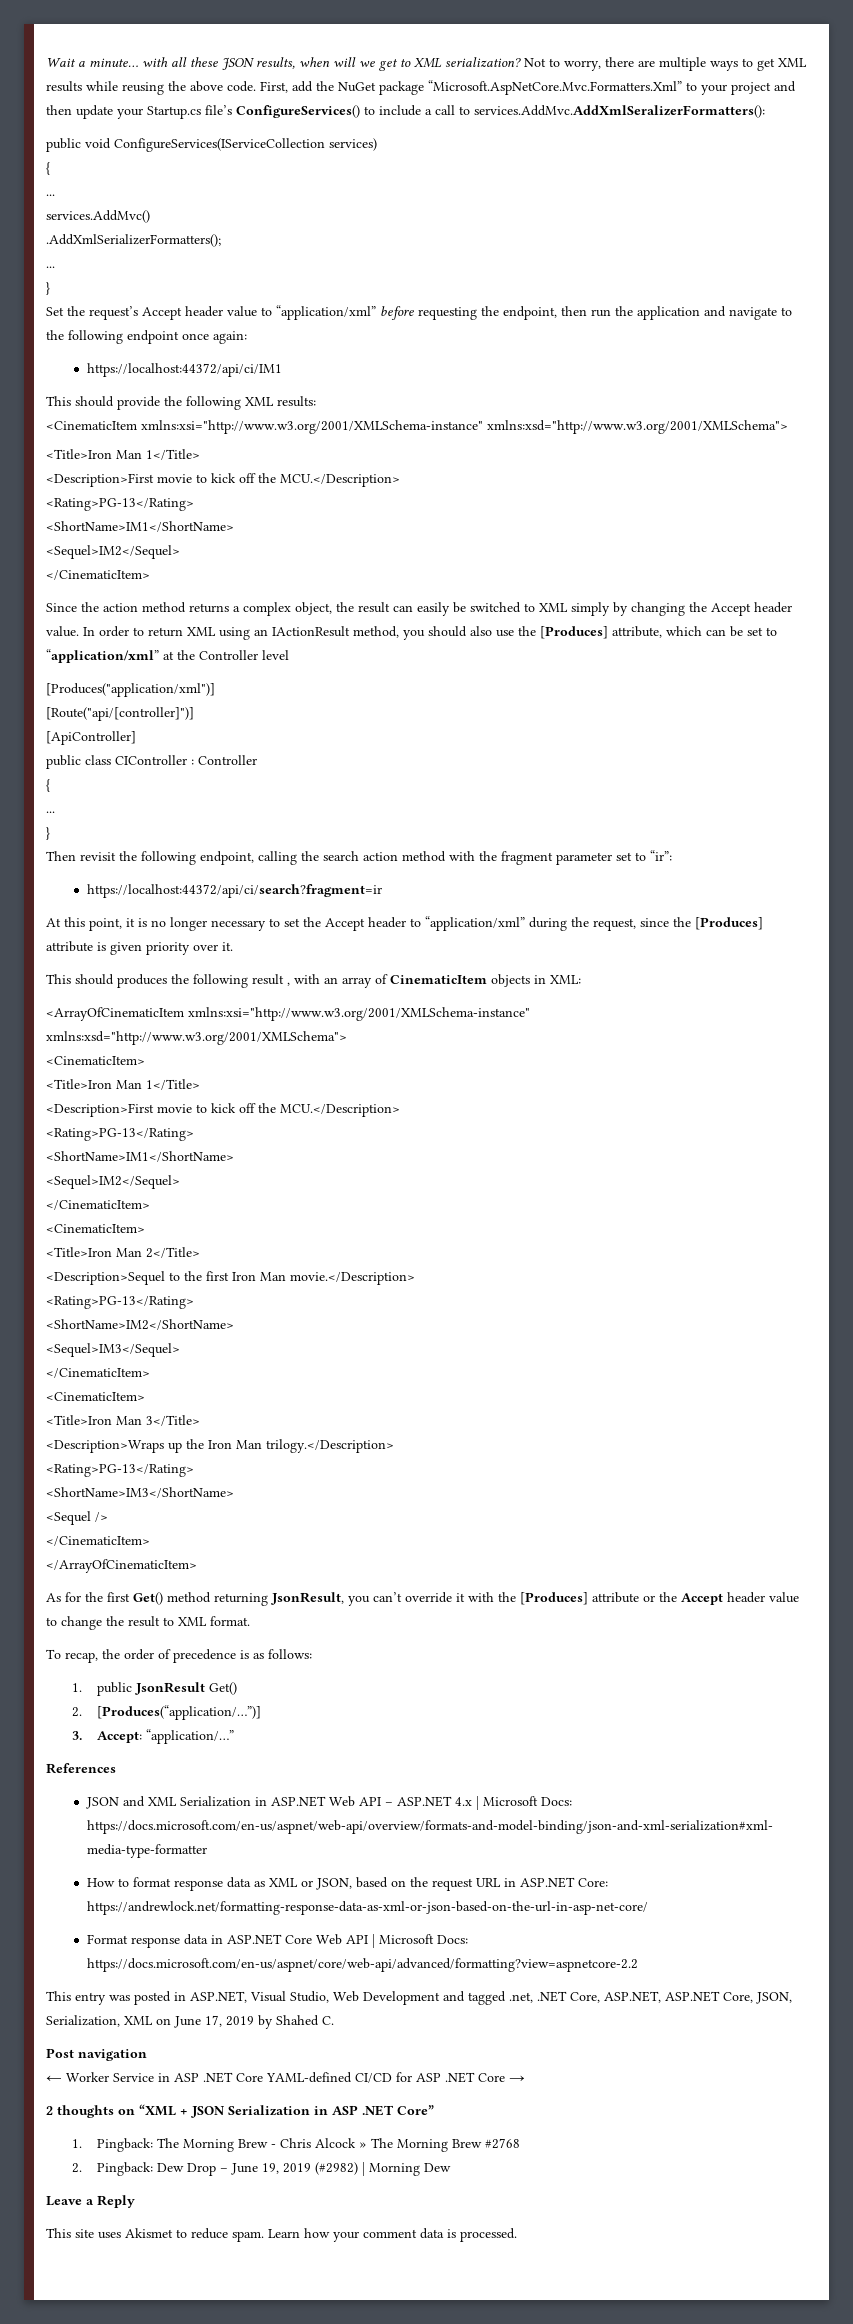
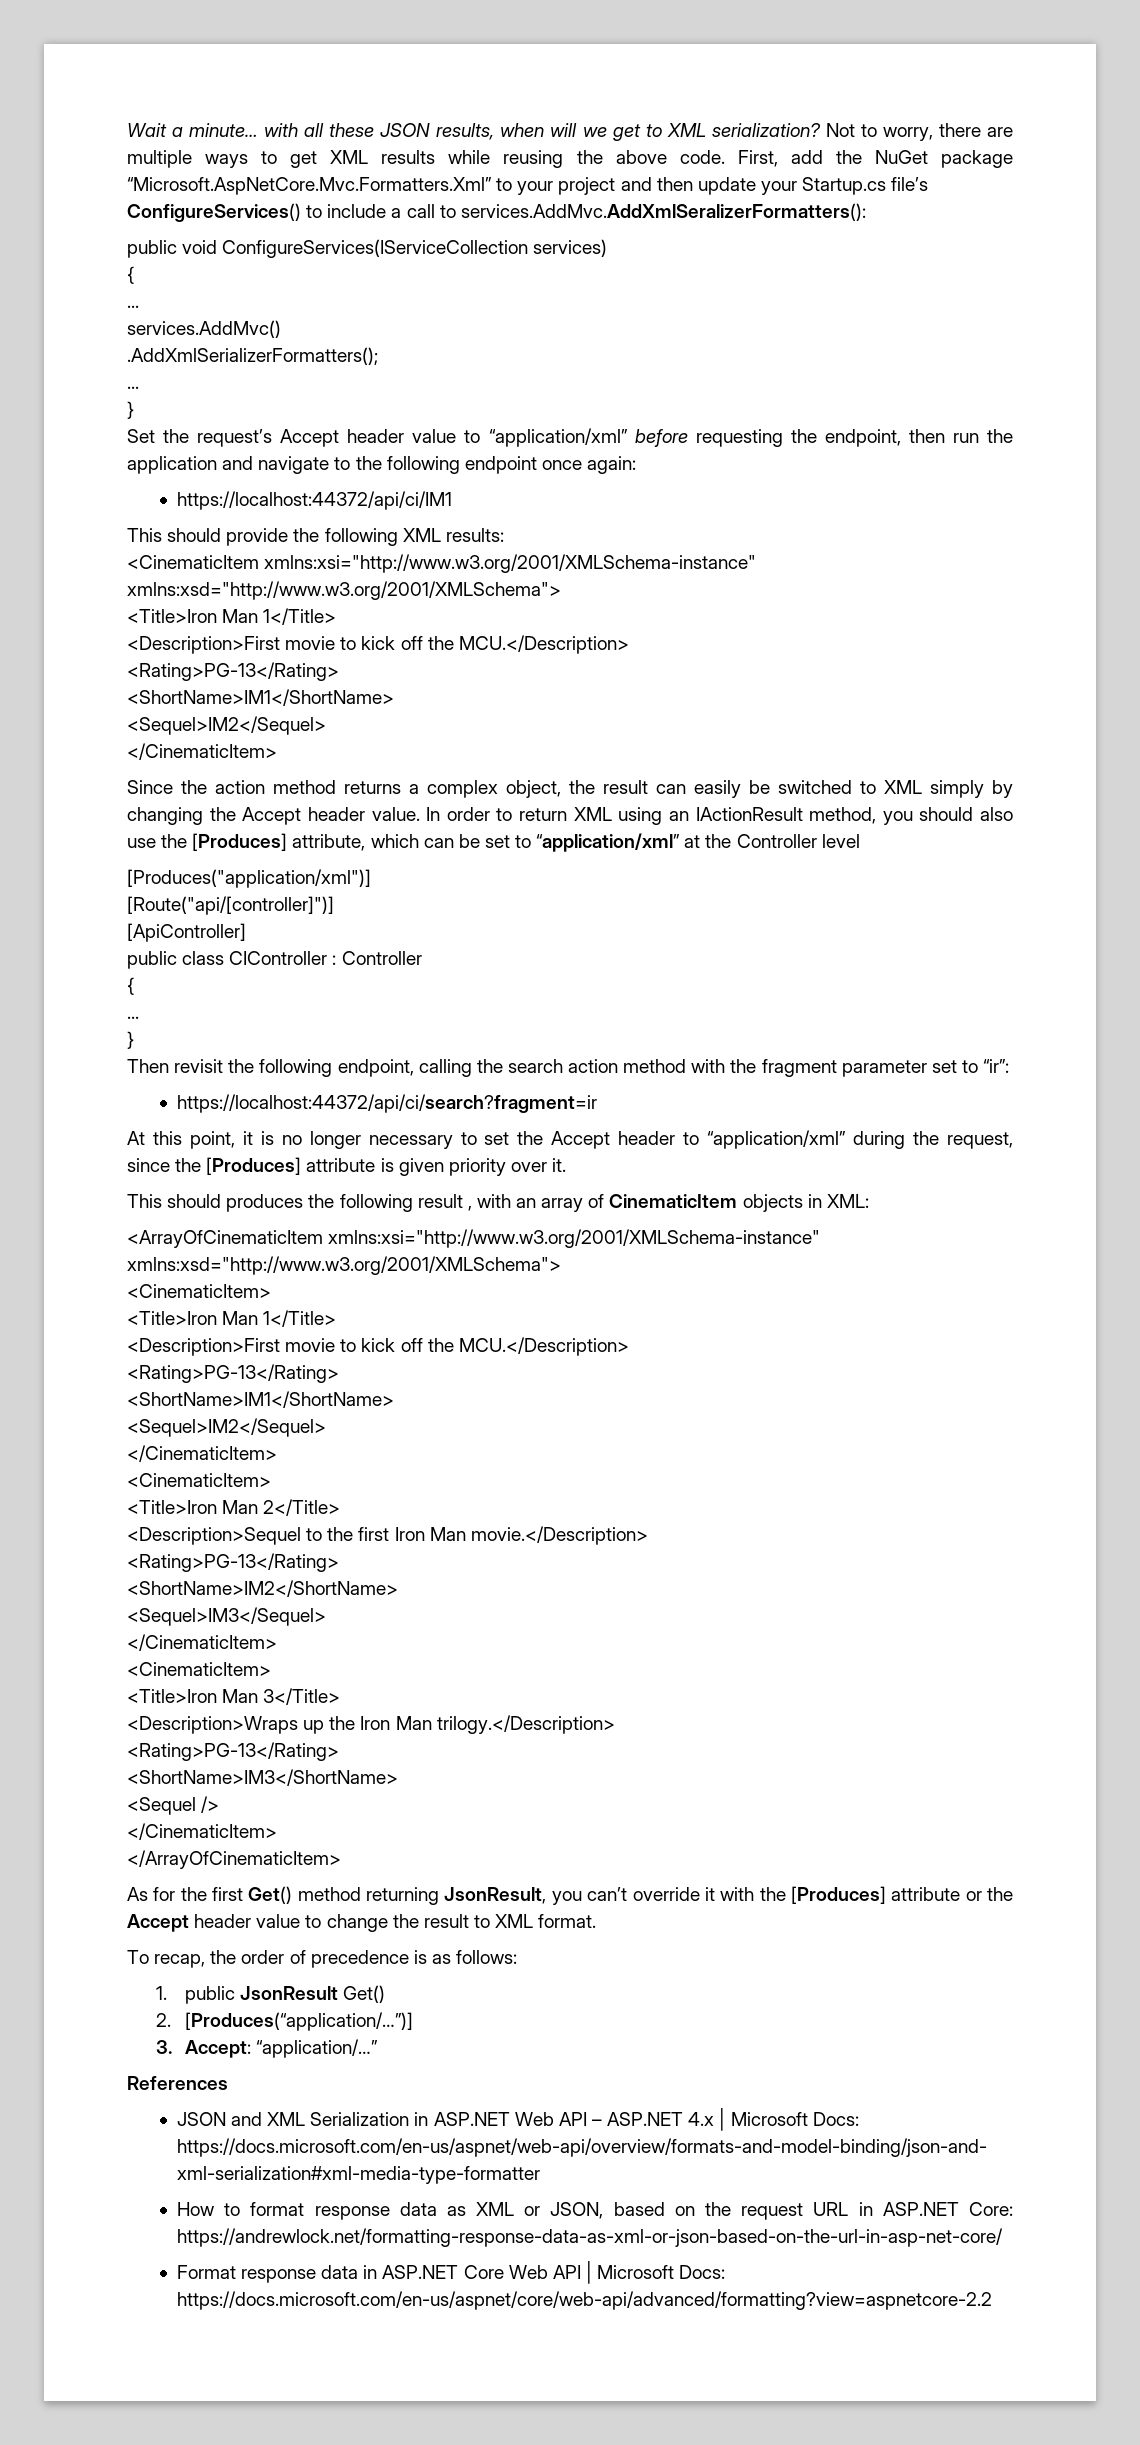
- This entry was posted in ASP.NET, Visual Studio, Web Development and tagged .net, .NET Core, ASP.NET, ASP.NET Core, JSON, Serialization, XML on June 17, 2019 by Shahed C.
- Post navigation
- ← Worker Service in ASP .NET Core YAML-defined CI/CD for ASP .NET Core →
- 2 thoughts on “XML + JSON Serialization in ASP .NET Core”
- 1. Pingback: The Morning Brew - Chris Alcock » The Morning Brew #2768
- 2. Pingback: Dew Drop – June 19, 2019 (#2982) | Morning Dew
- Leave a Reply
- This site uses Akismet to reduce spam. Learn how your comment data is processed.

